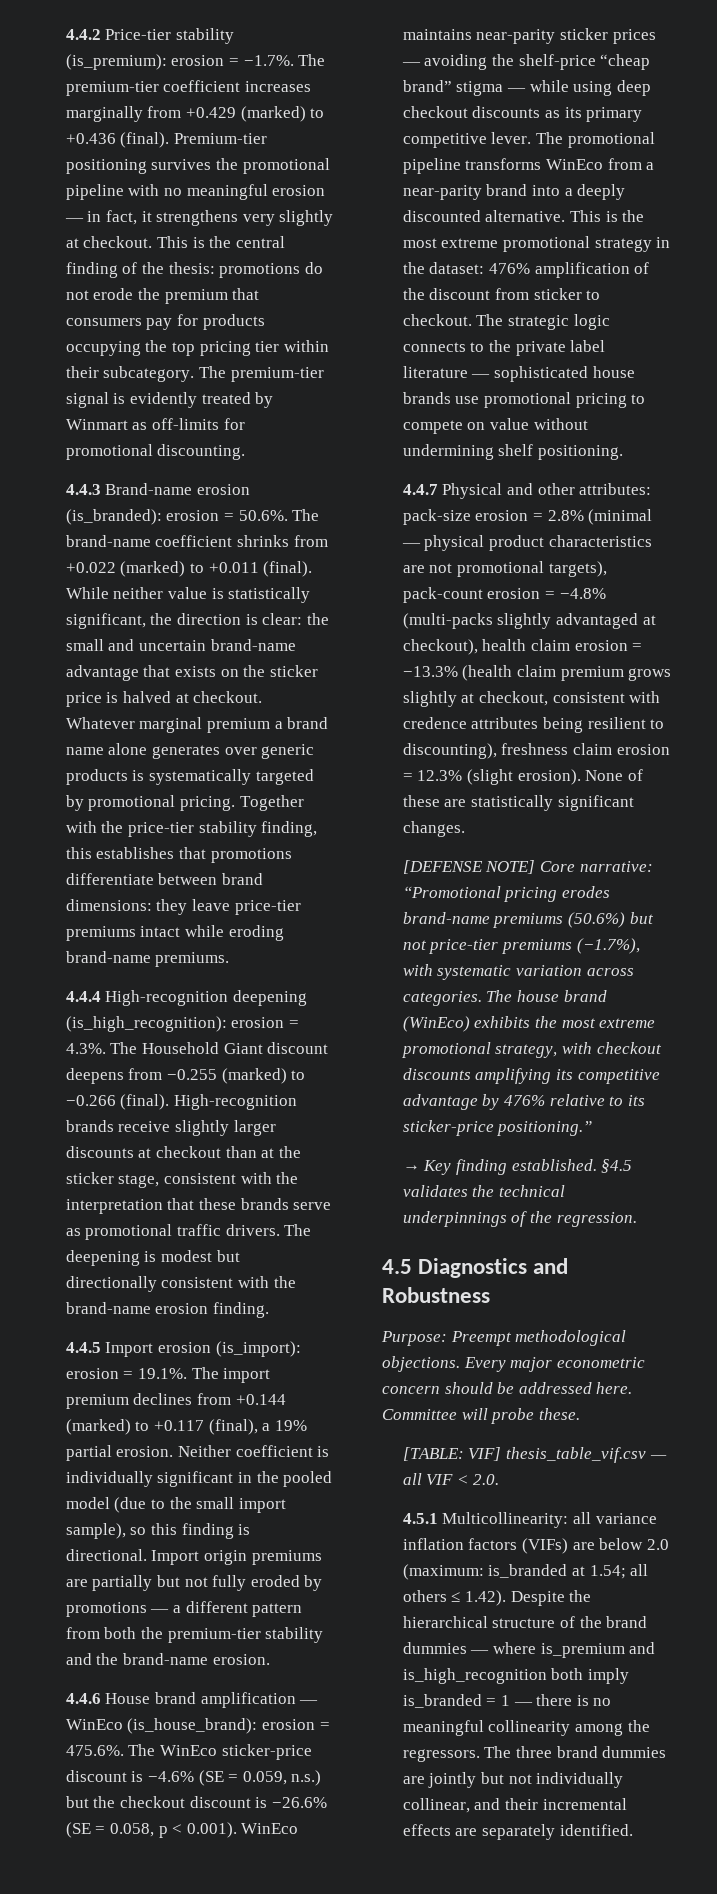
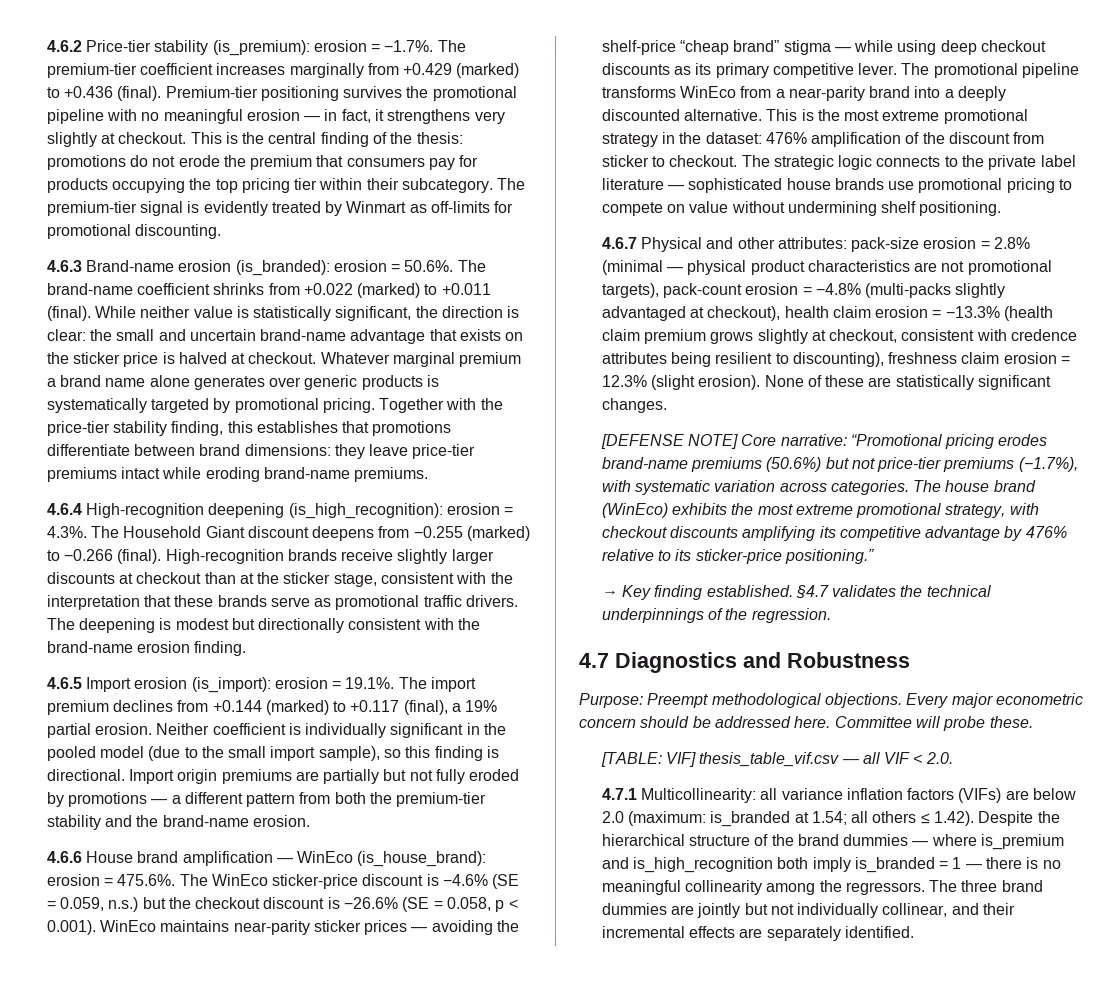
- 4.4.2 Price-tier stability (is_premium): erosion = −1.7%. The premium-tier coefficient increases marginally from +0.429 (marked) to +0.436 (final).
+ 4.6.2 Price-tier stability (is_premium): erosion = −1.7%. The premium-tier coefficient increases marginally from +0.429 (marked) to +0.436 (final).
- 4.4.3 Brand-name erosion (is_branded): erosion = 50.6%. The brand-name coefficient shrinks from +0.022 (marked) to +0.011 (final).
+ 4.6.3 Brand-name erosion (is_branded): erosion = 50.6%. The brand-name coefficient shrinks from +0.022 (marked) to +0.011 (final).
- 4.4.4 High-recognition deepening (is_high_recognition): erosion = 4.3%. The Household Giant discount deepens from −0.255 (marked) to −0.266 (final).
+ 4.6.4 High-recognition deepening (is_high_recognition): erosion = 4.3%. The Household Giant discount deepens from −0.255 (marked) to −0.266 (final).
- 4.4.5 Import erosion (is_import): erosion = 19.1%. The import premium declines from +0.144 (marked) to +0.117 (final), a 19% partial erosion.
+ 4.6.5 Import erosion (is_import): erosion = 19.1%. The import premium declines from +0.144 (marked) to +0.117 (final), a 19% partial erosion.
- 4.4.6 House brand amplification — WinEco (is_house_brand): erosion = 475.6%. The WinEco sticker-price discount is −4.6% (SE = 0.059, n.s.) but the checkout discount is −26.6% (SE = 0.058, p < 0.001). WinEco maintains near-parity sticker prices — avoiding the shelf-price “cheap brand” stigma — while using deep checkout discounts as its primary competitive lever.
+ 4.6.6 House brand amplification — WinEco (is_house_brand): erosion = 475.6%. The WinEco sticker-price discount is −4.6% (SE = 0.059, n.s.) but the checkout discount is −26.6% (SE = 0.058, p < 0.001). WinEco maintains near-parity sticker prices — avoiding the shelf-price “cheap brand” stigma — while using deep checkout discounts as its primary competitive lever.
- 4.4.7 Physical and other attributes: pack-size erosion = 2.8% (minimal — physical product characteristics are not promotional targets), pack-count erosion = −4.8% (multi-packs slightly advantaged at checkout), health claim erosion = −13.3% (health claim premium grows slightly at checkout, consistent with credence attributes being resilient to discounting), freshness claim erosion = 12.3% (slight erosion).
+ 4.6.7 Physical and other attributes: pack-size erosion = 2.8% (minimal — physical product characteristics are not promotional targets), pack-count erosion = −4.8% (multi-packs slightly advantaged at checkout), health claim erosion = −13.3% (health claim premium grows slightly at checkout, consistent with credence attributes being resilient to discounting), freshness claim erosion = 12.3% (slight erosion).
- §4.5 validates the technical underpinnings of the regression.
+ §4.7 validates the technical underpinnings of the regression.
- 4.5 Diagnostics and Robustness
+ 4.7 Diagnostics and Robustness
- 4.5.1 Multicollinearity: all variance inflation factors (VIFs) are below 2.0 (maximum: is_branded at 1.54; all others ≤ 1.42). Despite the hierarchical structure of the brand dummies — where is_premium and is_high_recognition both imply is_branded = 1 — there is no meaningful collinearity among the regressors.
+ 4.7.1 Multicollinearity: all variance inflation factors (VIFs) are below 2.0 (maximum: is_branded at 1.54; all others ≤ 1.42). Despite the hierarchical structure of the brand dummies — where is_premium and is_high_recognition both imply is_branded = 1 — there is no meaningful collinearity among the regressors.

